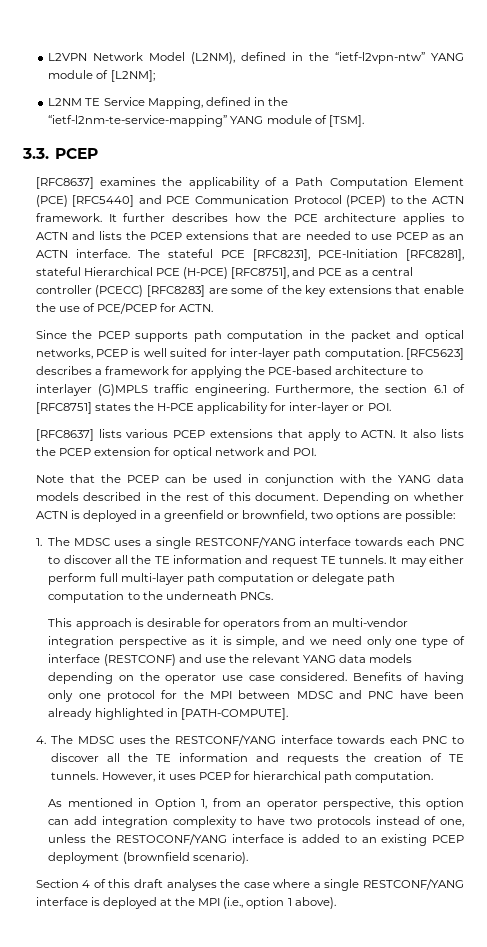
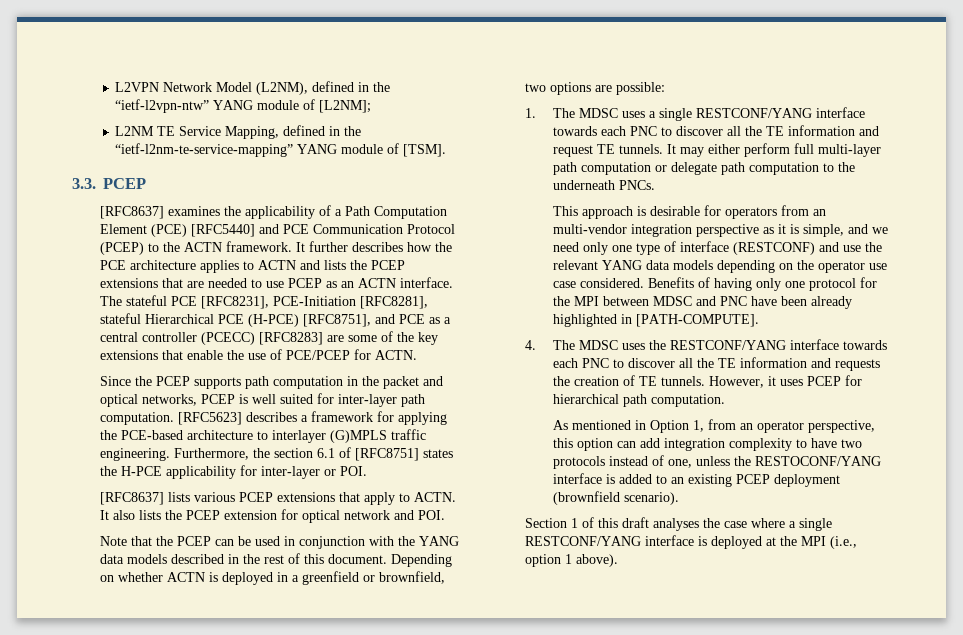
- Section 4 of this draft analyses the case where a single RESTCONF/YANG interface is deployed at the MPI (i.e., option 1 above).
+ Section 1 of this draft analyses the case where a single RESTCONF/YANG interface is deployed at the MPI (i.e., option 1 above).

